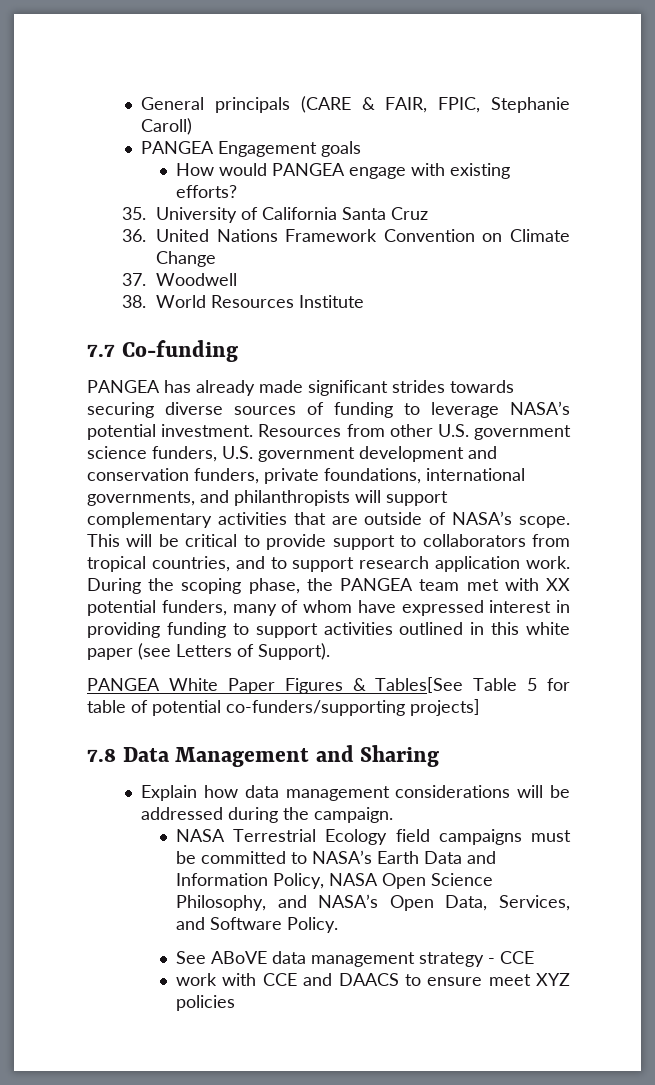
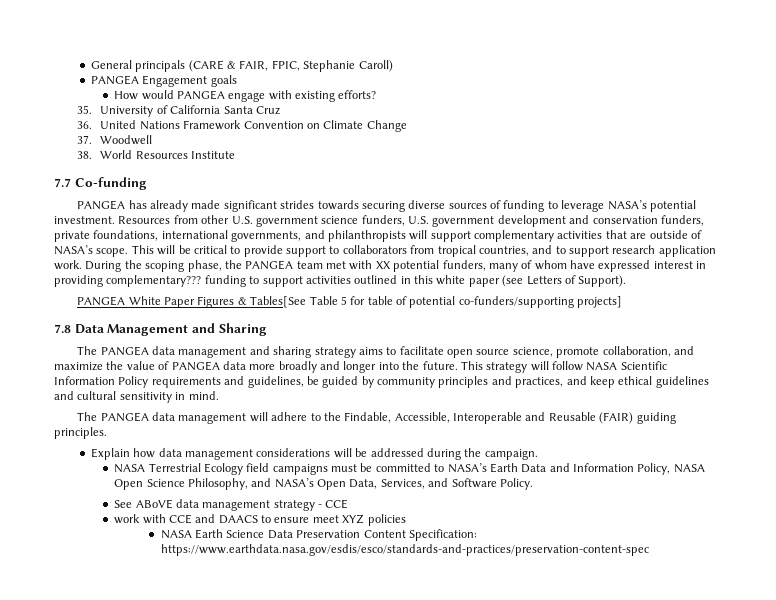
- During the scoping phase, the PANGEA team met with XX potential funders, many of whom have expressed interest in providing funding to support activities outlined in this white paper (see Letters of Support).
+ During the scoping phase, the PANGEA team met with XX potential funders, many of whom have expressed interest in providing complementary??? funding to support activities outlined in this white paper (see Letters of Support).
+ The PANGEA data management and sharing strategy aims to facilitate open source science, promote collaboration, and maximize the value of PANGEA data more broadly and longer into the future. This strategy will follow NASA Scientific Information Policy requirements and guidelines, be guided by community principles and practices, and keep ethical guidelines and cultural sensitivity in mind.
+ The PANGEA data management will adhere to the Findable, Accessible, Interoperable and Reusable (FAIR) guiding principles.
+ NASA Earth Science Data Preservation Content Specification: https://www.earthdata.nasa.gov/esdis/esco/standards-and-practices/preservation-content-spec

